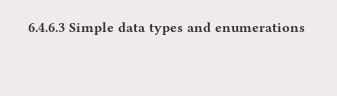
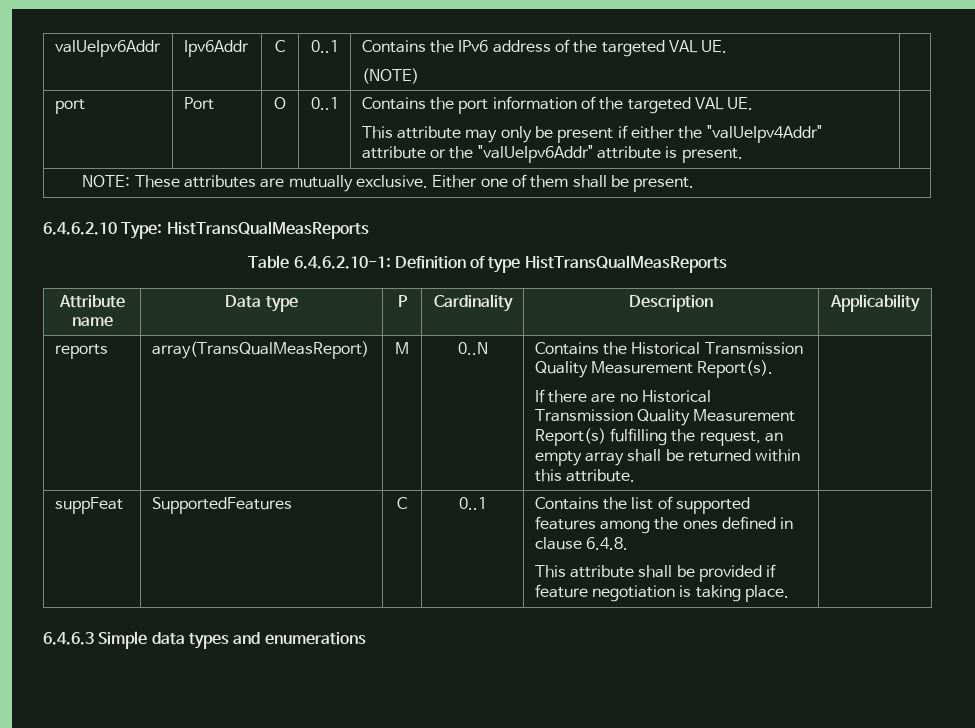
+ valUeIpv6Addr | Ipv6Addr | C | 0..1 | Contains the IPv6 address of the targeted VAL UE.
+ (NOTE) |
+ port | Port | O | 0..1 | Contains the port information of the targeted VAL UE.
+ This attribute may only be present if either the "valUeIpv4Addr" attribute or the "valUeIpv6Addr" attribute is present. |
+ NOTE: These attributes are mutually exclusive. Either one of them shall be present.
+ 6.4.6.2.10 Type: HistTransQualMeasReports
+ Table 6.4.6.2.10-1: Definition of type HistTransQualMeasReports
+ Attribute name | Data type | P | Cardinality | Description | Applicability
+ reports | array(TransQualMeasReport) | M | 0..N | Contains the Historical Transmission Quality Measurement Report(s).
+ If there are no Historical Transmission Quality Measurement Report(s) fulfilling the request, an empty array shall be returned within this attribute. |
+ suppFeat | SupportedFeatures | C | 0..1 | Contains the list of supported features among the ones defined in clause 6.4.8.
+ This attribute shall be provided if feature negotiation is taking place. |

